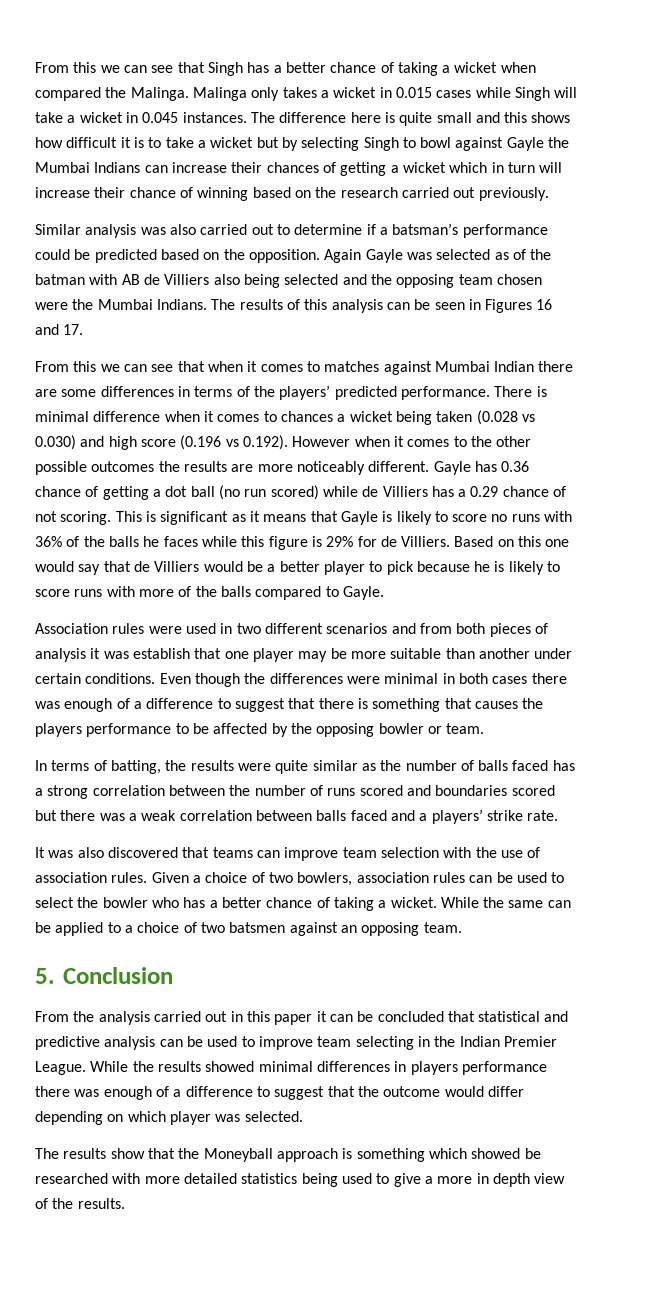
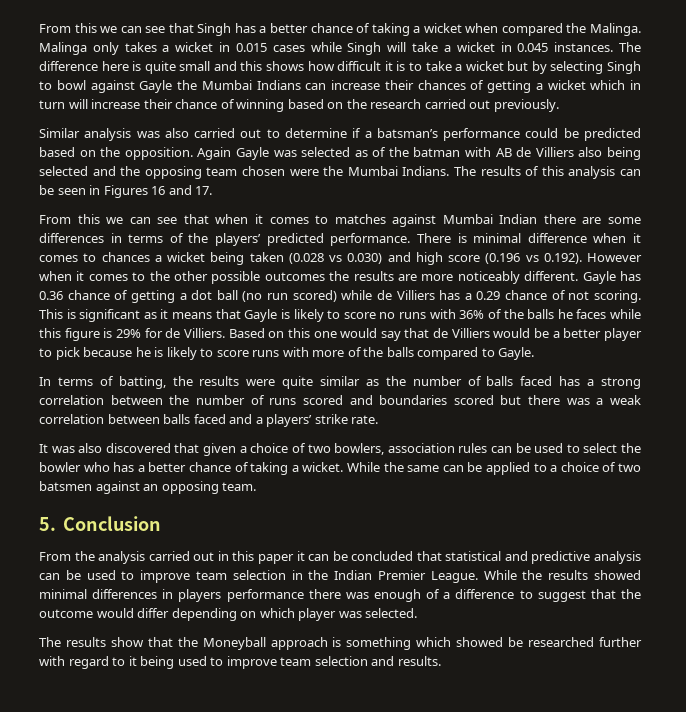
- Association rules were used in two different scenarios and from both pieces of analysis it was establish that one player may be more suitable than another under certain conditions. Even though the differences were minimal in both cases there was enough of a difference to suggest that there is something that causes the players performance to be affected by the opposing bowler or team.
- It was also discovered that teams can improve team selection with the use of association rules. Given a choice of two bowlers, association rules can be used to select the bowler who has a better chance of taking a wicket.
+ It was also discovered that given a choice of two bowlers, association rules can be used to select the bowler who has a better chance of taking a wicket.
- From the analysis carried out in this paper it can be concluded that statistical and predictive analysis can be used to improve team selecting in the Indian Premier League.
+ From the analysis carried out in this paper it can be concluded that statistical and predictive analysis can be used to improve team selection in the Indian Premier League.
- The results show that the Moneyball approach is something which showed be researched with more detailed statistics being used to give a more in depth view of the results.
+ The results show that the Moneyball approach is something which showed be researched further with regard to it being used to improve team selection and results.

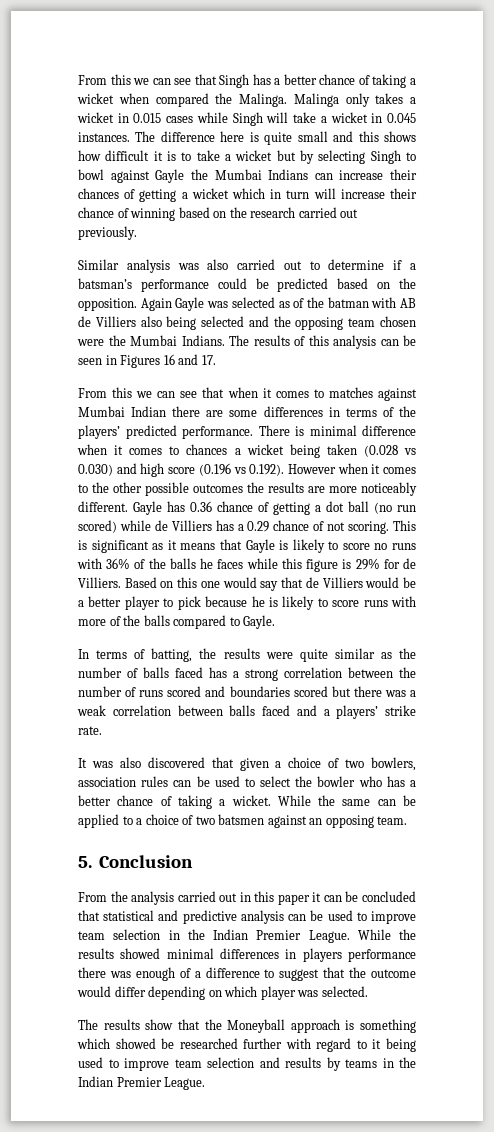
- The results show that the Moneyball approach is something which showed be researched further with regard to it being used to improve team selection and results.
+ The results show that the Moneyball approach is something which showed be researched further with regard to it being used to improve team selection and results by teams in the Indian Premier League.

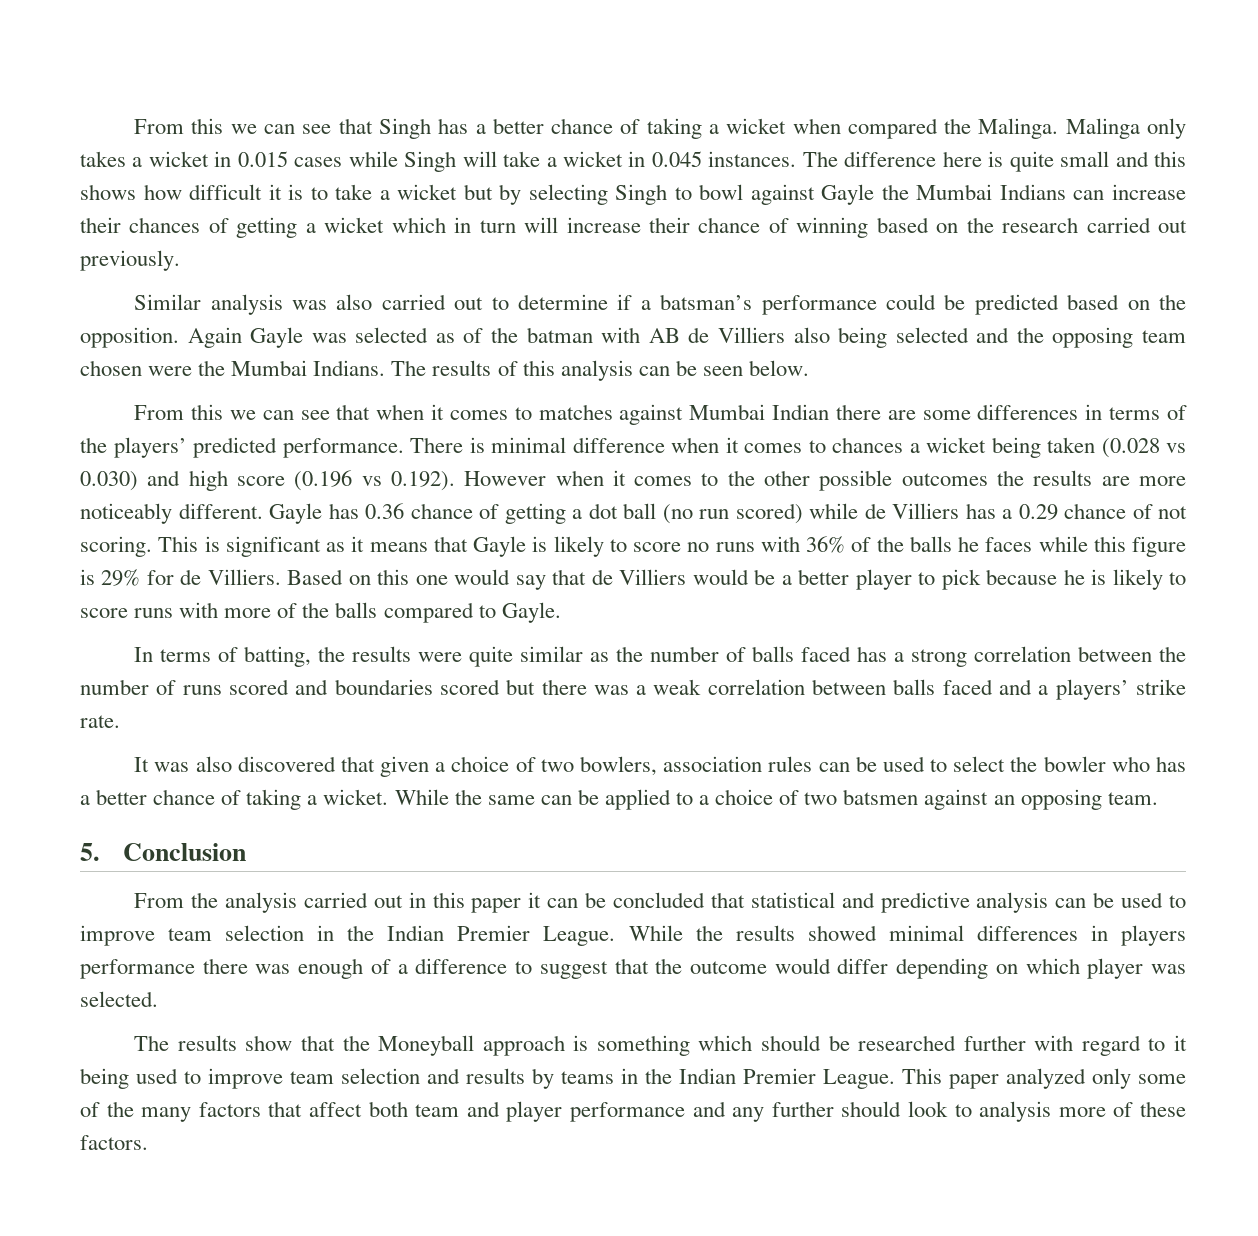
- The results of this analysis can be seen in Figures 16 and 17.
+ The results of this analysis can be seen below.
- The results show that the Moneyball approach is something which showed be researched further with regard to it being used to improve team selection and results by teams in the Indian Premier League.
+ The results show that the Moneyball approach is something which should be researched further with regard to it being used to improve team selection and results by teams in the Indian Premier League.
+ This paper analyzed only some of the many factors that affect both team and player performance and any further should look to analysis more of these factors.

